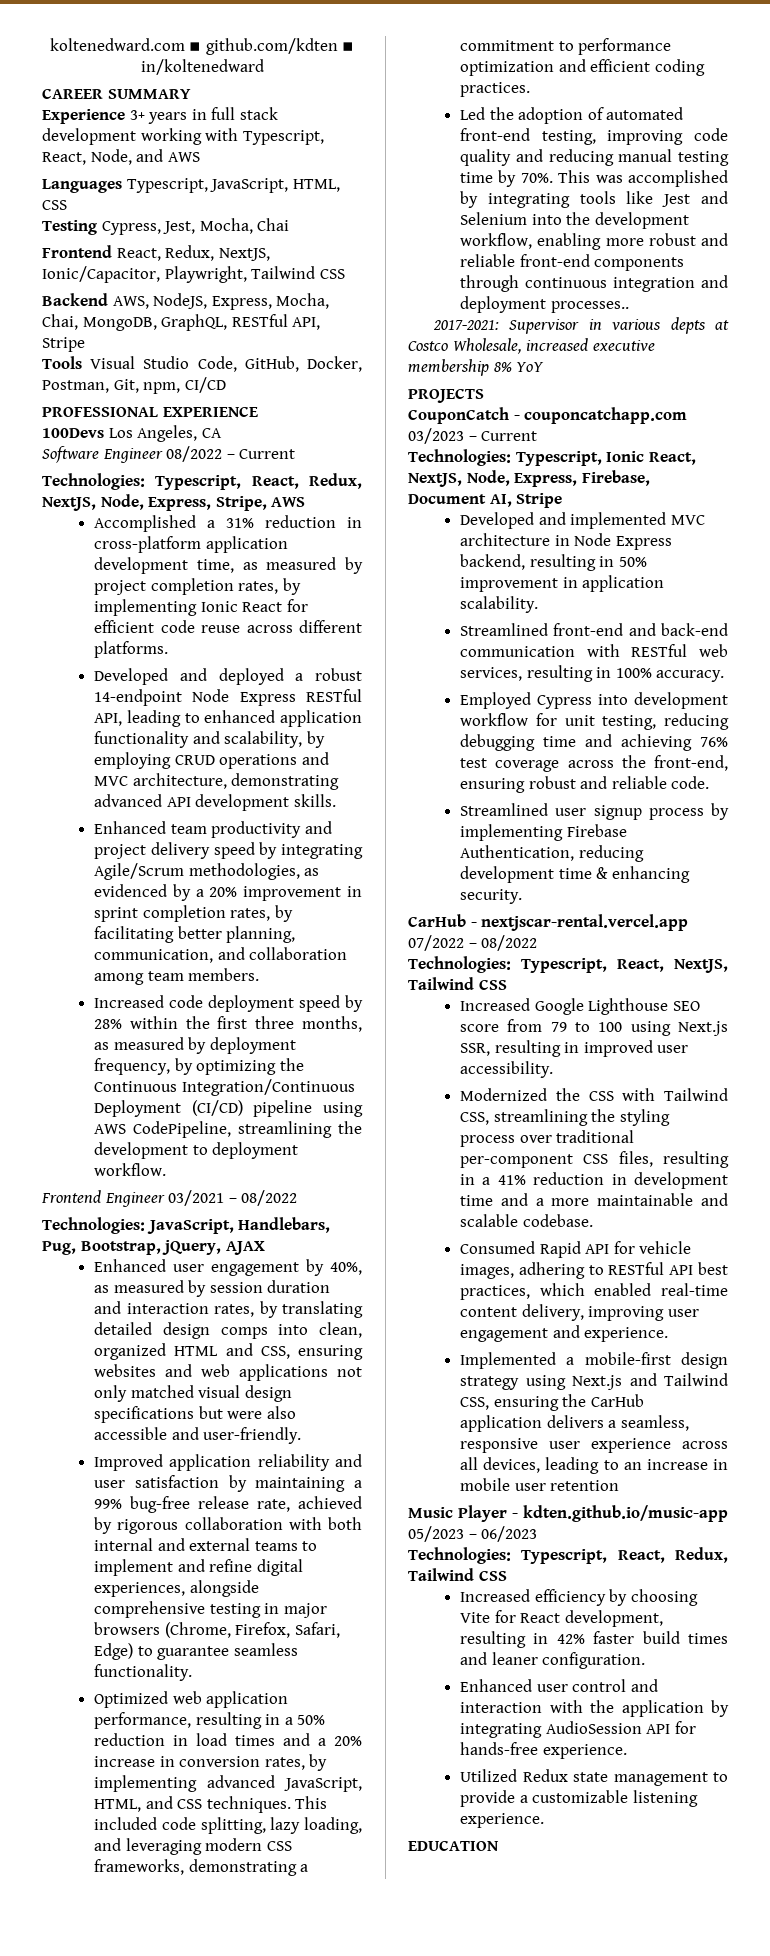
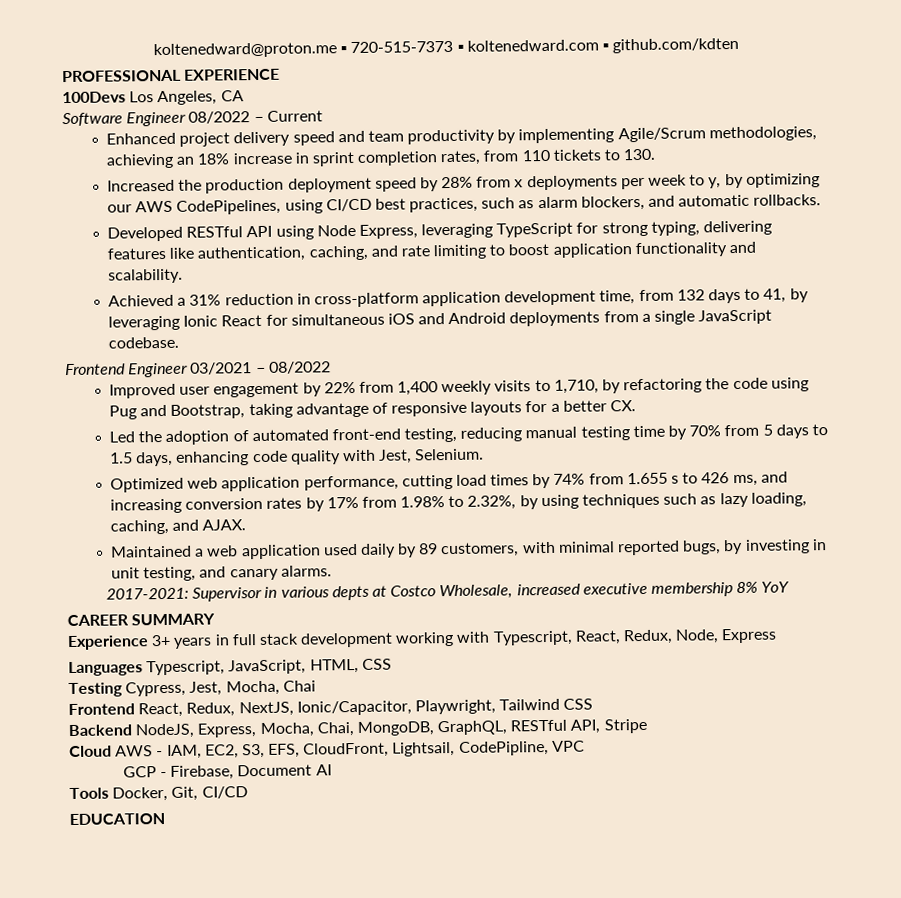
- koltenedward.com ▪ github.com/kdten ▪ in/koltenedward
+ koltenedward@proton.me ▪ 720-515-7373 ▪ koltenedward.com ▪ github.com/kdten
+ PROFESSIONAL EXPERIENCE
+ 100Devs Los Angeles, CA
+ Software Engineer 08/2022 – Current
+ Enhanced project delivery speed and team productivity by implementing Agile/Scrum methodologies, achieving an 18% increase in sprint completion rates, from 110 tickets to 130.
+ Increased the production deployment speed by 28% from x deployments per week to y, by optimizing our AWS CodePipelines, using CI/CD best practices, such as alarm blockers, and automatic rollbacks.
+ Developed RESTful API using Node Express, leveraging TypeScript for strong typing, delivering features like authentication, caching, and rate limiting to boost application functionality and scalability.
+ Achieved a 31% reduction in cross-platform application development time, from 132 days to 41, by leveraging Ionic React for simultaneous iOS and Android deployments from a single JavaScript codebase.
+ Frontend Engineer 03/2021 – 08/2022
+ Improved user engagement by 22% from 1,400 weekly visits to 1,710, by refactoring the code using Pug and Bootstrap, taking advantage of responsive layouts for a better CX.
+ Led the adoption of automated front-end testing, reducing manual testing time by 70% from 5 days to 1.5 days, enhancing code quality with Jest, Selenium.
+ Optimized web application performance, cutting load times by 74% from 1.655 s to 426 ms, and increasing conversion rates by 17% from 1.98% to 2.32%, by using techniques such as lazy loading, caching, and AJAX.
+ Maintained a web application used daily by 89 customers, with minimal reported bugs, by investing in unit testing, and canary alarms.
+ 2017-2021: Supervisor in various depts at Costco Wholesale, increased executive membership 8% YoY
- Experience 3+ years in full stack development working with Typescript, React, Node, and AWS
+ Experience 3+ years in full stack development working with Typescript, React, Redux, Node, Express
- Backend AWS, NodeJS, Express, Mocha, Chai, MongoDB, GraphQL, RESTful API, Stripe
+ Backend NodeJS, Express, Mocha, Chai, MongoDB, GraphQL, RESTful API, Stripe
- Tools Visual Studio Code, GitHub, Docker, Postman, Git, npm, CI/CD
- PROFESSIONAL EXPERIENCE
- 100Devs Los Angeles, CA
- Software Engineer 08/2022 – Current
- Technologies: Typescript, React, Redux, NextJS, Node, Express, Stripe, AWS
- Accomplished a 31% reduction in cross-platform application development time, as measured by project completion rates, by implementing Ionic React for efficient code reuse across different platforms.
- Developed and deployed a robust 14-endpoint Node Express RESTful API, leading to enhanced application functionality and scalability, by employing CRUD operations and MVC architecture, demonstrating advanced API development skills.
- Enhanced team productivity and project delivery speed by integrating Agile/Scrum methodologies, as evidenced by a 20% improvement in sprint completion rates, by facilitating better planning, communication, and collaboration among team members.
- Increased code deployment speed by 28% within the first three months, as measured by deployment frequency, by optimizing the Continuous Integration/Continuous Deployment (CI/CD) pipeline using AWS CodePipeline, streamlining the development to deployment workflow.
- Frontend Engineer 03/2021 – 08/2022
- Technologies: JavaScript, Handlebars, Pug, Bootstrap, jQuery, AJAX
- Enhanced user engagement by 40%, as measured by session duration and interaction rates, by translating detailed design comps into clean, organized HTML and CSS, ensuring websites and web applications not only matched visual design specifications but were also accessible and user-friendly.
- Improved application reliability and user satisfaction by maintaining a 99% bug-free release rate, achieved by rigorous collaboration with both internal and external teams to implement and refine digital experiences, alongside comprehensive testing in major browsers (Chrome, Firefox, Safari, Edge) to guarantee seamless functionality.
- Optimized web application performance, resulting in a 50% reduction in load times and a 20% increase in conversion rates, by implementing advanced JavaScript, HTML, and CSS techniques. This included code splitting, lazy loading, and leveraging modern CSS frameworks, demonstrating a commitment to performance optimization and efficient coding practices.
- Led the adoption of automated front-end testing, improving code quality and reducing manual testing time by 70%. This was accomplished by integrating tools like Jest and Selenium into the development workflow, enabling more robust and reliable front-end components through continuous integration and deployment processes..
- 2017-2021: Supervisor in various depts at Costco Wholesale, increased executive membership 8% YoY
- PROJECTS
- CouponCatch - couponcatchapp.com 03/2023 – Current
- Technologies: Typescript, Ionic React, NextJS, Node, Express, Firebase, Document AI, Stripe
- Developed and implemented MVC architecture in Node Express backend, resulting in 50% improvement in application scalability.
- Streamlined front-end and back-end communication with RESTful web services, resulting in 100% accuracy.
- Employed Cypress into development workflow for unit testing, reducing debugging time and achieving 76% test coverage across the front-end, ensuring robust and reliable code.
- Streamlined user signup process by implementing Firebase Authentication, reducing development time & enhancing security.
- CarHub - nextjscar-rental.vercel.app 07/2022 – 08/2022
- Technologies: Typescript, React, NextJS, Tailwind CSS
- Increased Google Lighthouse SEO score from 79 to 100 using Next.js SSR, resulting in improved user accessibility.
- Modernized the CSS with Tailwind CSS, streamlining the styling process over traditional per-component CSS files, resulting in a 41% reduction in development time and a more maintainable and scalable codebase.
- Consumed Rapid API for vehicle images, adhering to RESTful API best practices, which enabled real-time content delivery, improving user engagement and experience.
- Implemented a mobile-first design strategy using Next.js and Tailwind CSS, ensuring the CarHub application delivers a seamless, responsive user experience across all devices, leading to an increase in mobile user retention
- Music Player - kdten.github.io/music-app 05/2023 – 06/2023
- Technologies: Typescript, React, Redux, Tailwind CSS
- Increased efficiency by choosing Vite for React development, resulting in 42% faster build times and leaner configuration.
- Enhanced user control and interaction with the application by integrating AudioSession API for hands-free experience.
- Utilized Redux state management to provide a customizable listening experience.
+ Cloud AWS - IAM, EC2, S3, EFS, CloudFront, Lightsail, CodePipline, VPC
+ GCP - Firebase, Document AI
+ Tools Docker, Git, CI/CD

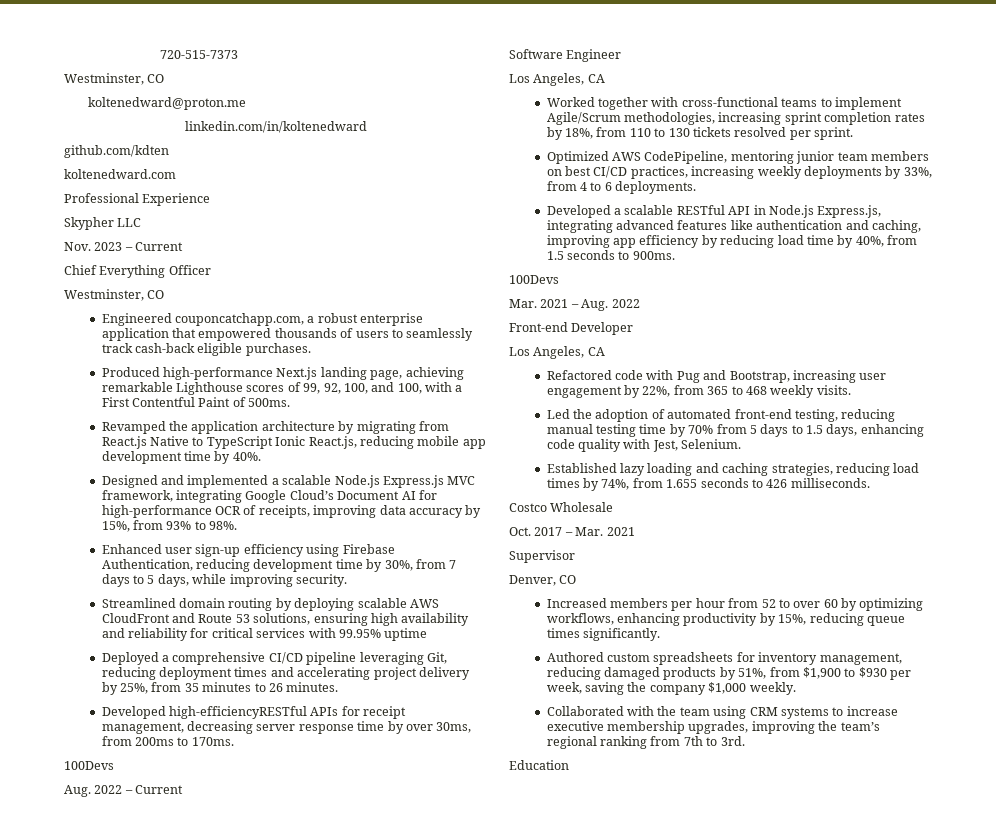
- koltenedward@proton.me ▪ 720-515-7373 ▪ koltenedward.com ▪ github.com/kdten
- PROFESSIONAL EXPERIENCE
- 100Devs Los Angeles, CA
- Software Engineer 08/2022 – Current
- Enhanced project delivery speed and team productivity by implementing Agile/Scrum methodologies, achieving an 18% increase in sprint completion rates, from 110 tickets to 130.
- Increased the production deployment speed by 28% from x deployments per week to y, by optimizing our AWS CodePipelines, using CI/CD best practices, such as alarm blockers, and automatic rollbacks.
- Developed RESTful API using Node Express, leveraging TypeScript for strong typing, delivering features like authentication, caching, and rate limiting to boost application functionality and scalability.
- Achieved a 31% reduction in cross-platform application development time, from 132 days to 41, by leveraging Ionic React for simultaneous iOS and Android deployments from a single JavaScript codebase.
- Frontend Engineer 03/2021 – 08/2022
- Improved user engagement by 22% from 1,400 weekly visits to 1,710, by refactoring the code using Pug and Bootstrap, taking advantage of responsive layouts for a better CX.
+ 720-515-7373
+ Westminster, CO
+ koltenedward@proton.me
+ linkedin.com/in/koltenedward
+ github.com/kdten
+ koltenedward.com
+ Professional Experience
+ Skypher LLC
+ Nov. 2023 – Current
+ Chief Everything Officer
+ Westminster, CO
+ Engineered couponcatchapp.com, a robust enterprise application that empowered thousands of users to seamlessly track cash-back eligible purchases.
+ Produced high-performance Next.js landing page, achieving remarkable Lighthouse scores of 99, 92, 100, and 100, with a First Contentful Paint of 500ms.
+ Revamped the application architecture by migrating from React.js Native to TypeScript Ionic React.js, reducing mobile app development time by 40%.
+ Designed and implemented a scalable Node.js Express.js MVC framework, integrating Google Cloud’s Document AI for high-performance OCR of receipts, improving data accuracy by 15%, from 93% to 98%.
+ Enhanced user sign-up efficiency using Firebase Authentication, reducing development time by 30%, from 7 days to 5 days, while improving security.
+ Streamlined domain routing by deploying scalable AWS CloudFront and Route 53 solutions, ensuring high availability and reliability for critical services with 99.95% uptime
+ Deployed a comprehensive CI/CD pipeline leveraging Git, reducing deployment times and accelerating project delivery by 25%, from 35 minutes to 26 minutes.
+ Developed high-efficiencyRESTful APIs for receipt management, decreasing server response time by over 30ms, from 200ms to 170ms.
+ 100Devs
+ Aug. 2022 – Current
+ Software Engineer
+ Los Angeles, CA
+ Worked together with cross-functional teams to implement Agile/Scrum methodologies, increasing sprint completion rates by 18%, from 110 to 130 tickets resolved per sprint.
+ Optimized AWS CodePipeline, mentoring junior team members on best CI/CD practices, increasing weekly deployments by 33%, from 4 to 6 deployments.
+ Developed a scalable RESTful API in Node.js Express.js, integrating advanced features like authentication and caching, improving app efficiency by reducing load time by 40%, from 1.5 seconds to 900ms.
+ 100Devs
+ Mar. 2021 – Aug. 2022
+ Front-end Developer
+ Los Angeles, CA
+ Refactored code with Pug and Bootstrap, increasing user engagement by 22%, from 365 to 468 weekly visits.
- Optimized web application performance, cutting load times by 74% from 1.655 s to 426 ms, and increasing conversion rates by 17% from 1.98% to 2.32%, by using techniques such as lazy loading, caching, and AJAX.
- Maintained a web application used daily by 89 customers, with minimal reported bugs, by investing in unit testing, and canary alarms.
- 2017-2021: Supervisor in various depts at Costco Wholesale, increased executive membership 8% YoY
- CAREER SUMMARY
- Experience 3+ years in full stack development working with Typescript, React, Redux, Node, Express
- Languages Typescript, JavaScript, HTML, CSS
- Testing Cypress, Jest, Mocha, Chai
- Frontend React, Redux, NextJS, Ionic/Capacitor, Playwright, Tailwind CSS
- Backend NodeJS, Express, Mocha, Chai, MongoDB, GraphQL, RESTful API, Stripe
- Cloud AWS - IAM, EC2, S3, EFS, CloudFront, Lightsail, CodePipline, VPC
- GCP - Firebase, Document AI
- Tools Docker, Git, CI/CD
- EDUCATION
+ Established lazy loading and caching strategies, reducing load times by 74%, from 1.655 seconds to 426 milliseconds.
+ Costco Wholesale
+ Oct. 2017 – Mar. 2021
+ Supervisor
+ Denver, CO
+ Increased members per hour from 52 to over 60 by optimizing workflows, enhancing productivity by 15%, reducing queue times significantly.
+ Authored custom spreadsheets for inventory management, reducing damaged products by 51%, from $1,900 to $930 per week, saving the company $1,000 weekly.
+ Collaborated with the team using CRM systems to increase executive membership upgrades, improving the team’s regional ranking from 7th to 3rd.
+ Education

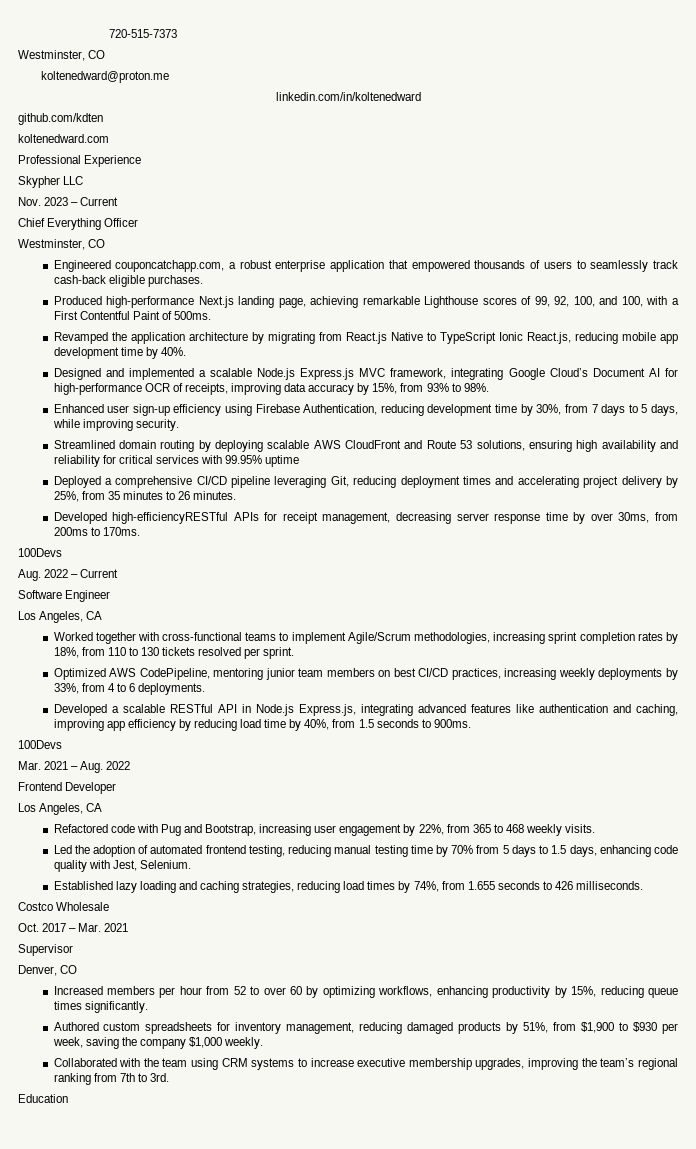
- Front-end Developer
+ Frontend Developer
- Led the adoption of automated front-end testing, reducing manual testing time by 70% from 5 days to 1.5 days, enhancing code quality with Jest, Selenium.
+ Led the adoption of automated frontend testing, reducing manual testing time by 70% from 5 days to 1.5 days, enhancing code quality with Jest, Selenium.

